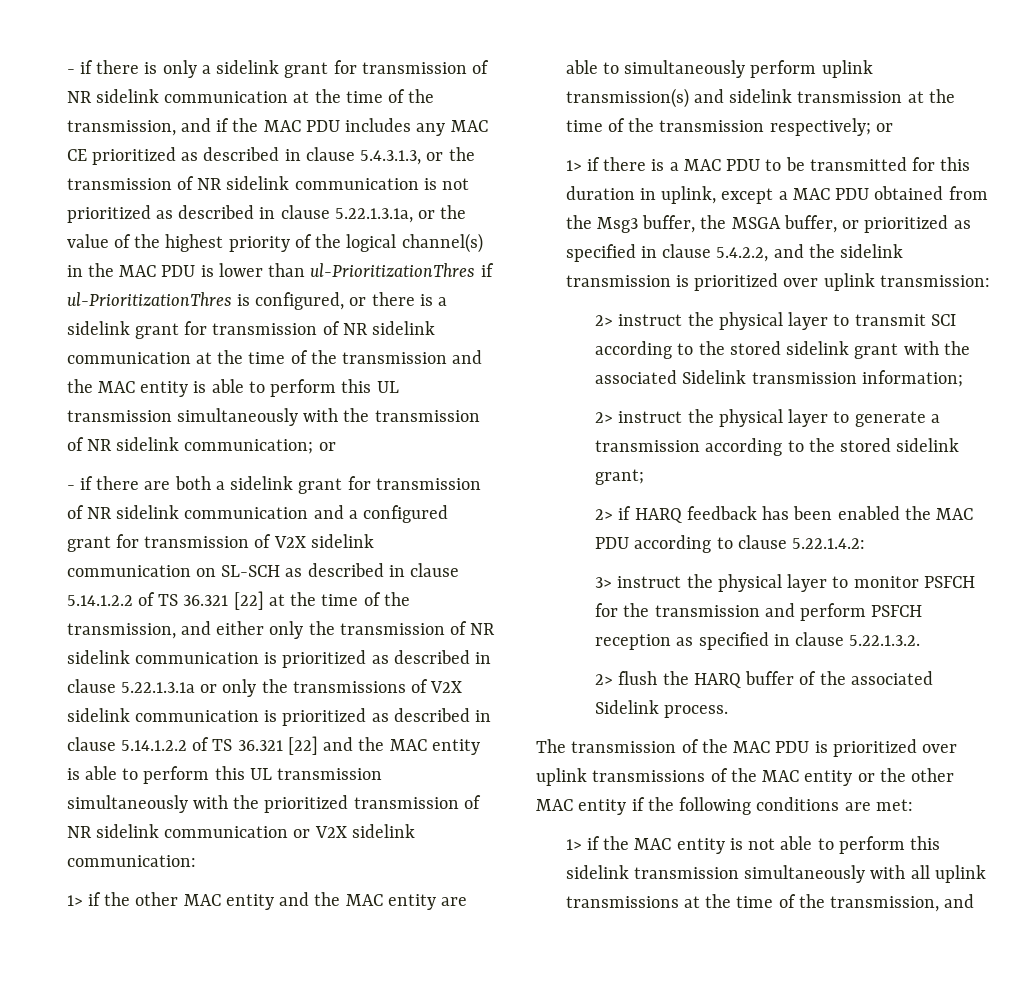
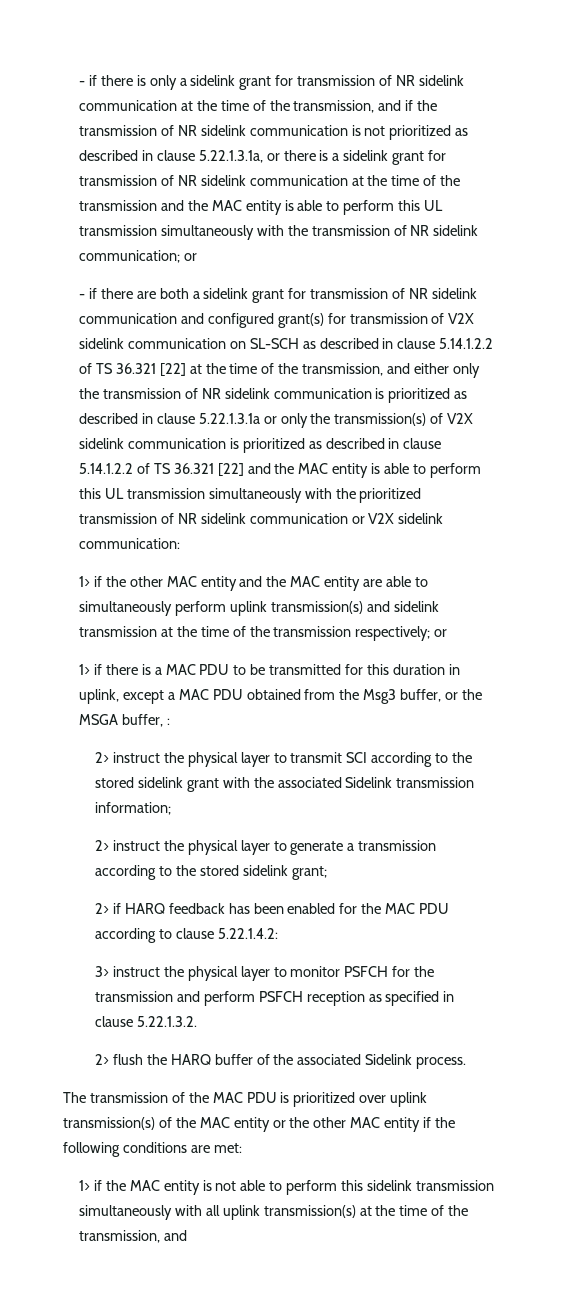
- - if there is only a sidelink grant for transmission of NR sidelink communication at the time of the transmission, and if the MAC PDU includes any MAC CE prioritized as described in clause 5.4.3.1.3, or the transmission of NR sidelink communication is not prioritized as described in clause 5.22.1.3.1a, or the value of the highest priority of the logical channel(s) in the MAC PDU is lower than ul-PrioritizationThres if ul-PrioritizationThres is configured, or there is a sidelink grant for transmission of NR sidelink communication at the time of the transmission and the MAC entity is able to perform this UL transmission simultaneously with the transmission of NR sidelink communication;
+ - if there is only a sidelink grant for transmission of NR sidelink communication at the time of the transmission, and if the transmission of NR sidelink communication is not prioritized as described in clause 5.22.1.3.1a, or there is a sidelink grant for transmission of NR sidelink communication at the time of the transmission and the MAC entity is able to perform this UL transmission simultaneously with the transmission of NR sidelink communication;
- - if there are both a sidelink grant for transmission of NR sidelink communication and a configured grant for transmission of V2X sidelink communication on SL-SCH as described in clause 5.14.1.2.2 of TS 36.321 [22] at the time of the transmission, and either only the transmission of NR sidelink communication is prioritized as described in clause 5.22.1.3.1a or only the transmissions of V2X sidelink communication is prioritized as described in clause 5.14.1.2.2 of TS 36.321 [22] and the MAC entity is able to perform this UL transmission simultaneously with the prioritized transmission of NR sidelink communication or V2X sidelink communication:
+ - if there are both a sidelink grant for transmission of NR sidelink communication and configured grant(s) for transmission of V2X sidelink communication on SL-SCH as described in clause 5.14.1.2.2 of TS 36.321 [22] at the time of the transmission, and either only the transmission of NR sidelink communication is prioritized as described in clause 5.22.1.3.1a or only the transmission(s) of V2X sidelink communication is prioritized as described in clause 5.14.1.2.2 of TS 36.321 [22] and the MAC entity is able to perform this UL transmission simultaneously with the prioritized transmission of NR sidelink communication or V2X sidelink communication:
- 1> if there is a MAC PDU to be transmitted for this duration in uplink, except a MAC PDU obtained from the Msg3 buffer, the MSGA buffer, or prioritized as specified in clause 5.4.2.2, and the sidelink transmission is prioritized over uplink transmission:
+ 1> if there is a MAC PDU to be transmitted for this duration in uplink, except a MAC PDU obtained from the Msg3 buffer, or the MSGA buffer, :
- 2> if HARQ feedback has been enabled the MAC PDU according to clause 5.22.1.4.2:
+ 2> if HARQ feedback has been enabled for the MAC PDU according to clause 5.22.1.4.2:
- The transmission of the MAC PDU is prioritized over uplink transmissions of the MAC entity or the other MAC entity if the following conditions are met:
+ The transmission of the MAC PDU is prioritized over uplink transmission(s) of the MAC entity or the other MAC entity if the following conditions are met:
- 1> if the MAC entity is not able to perform this sidelink transmission simultaneously with all uplink transmissions at the time of the transmission, and
+ 1> if the MAC entity is not able to perform this sidelink transmission simultaneously with all uplink transmission(s) at the time of the transmission, and

